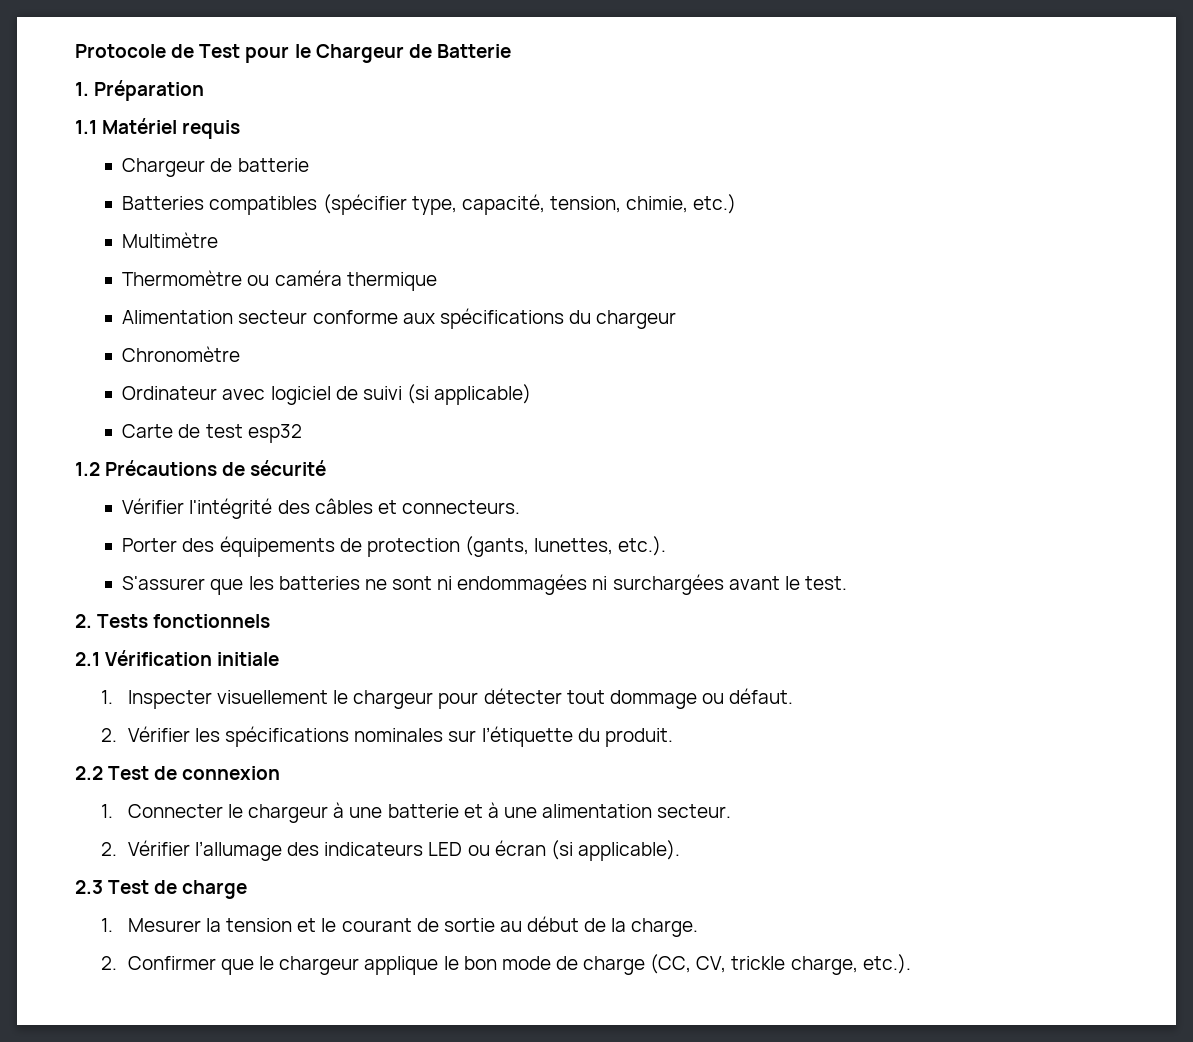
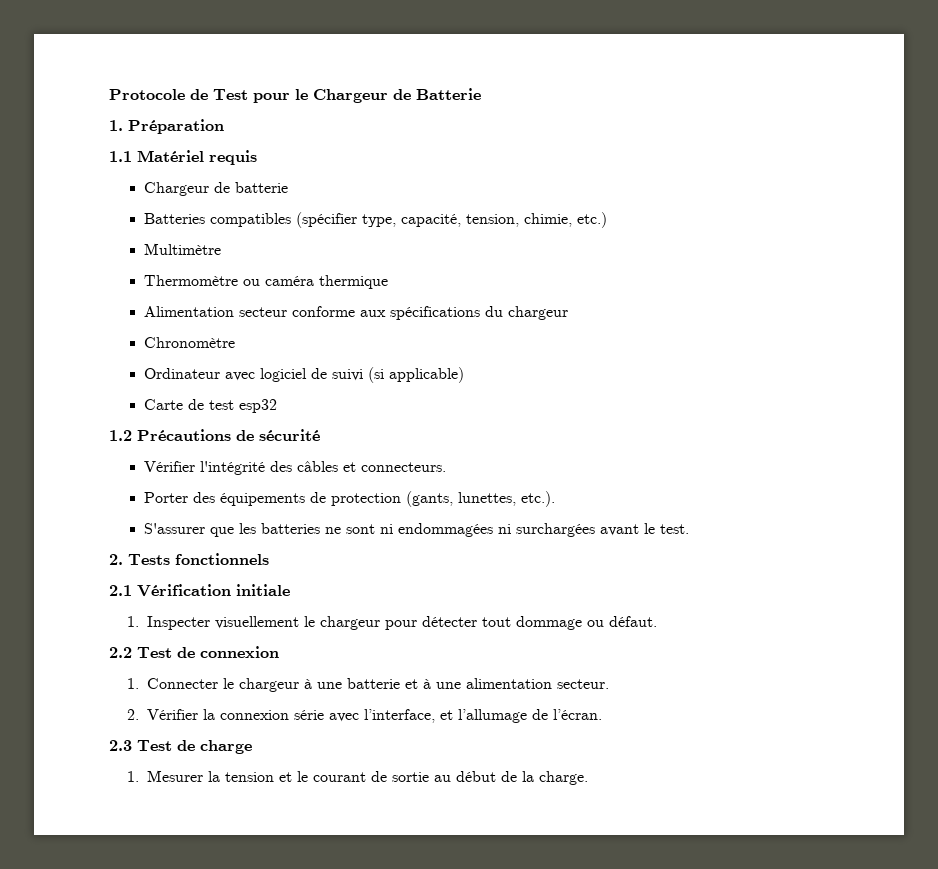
- 2. Vérifier les spécifications nominales sur l’étiquette du produit.
- 2. Vérifier l’allumage des indicateurs LED ou écran (si applicable).
+ 2. Vérifier la connexion série avec l’interface, et l’allumage de l’écran.
- 2. Confirmer que le chargeur applique le bon mode de charge (CC, CV, trickle charge, etc.).

